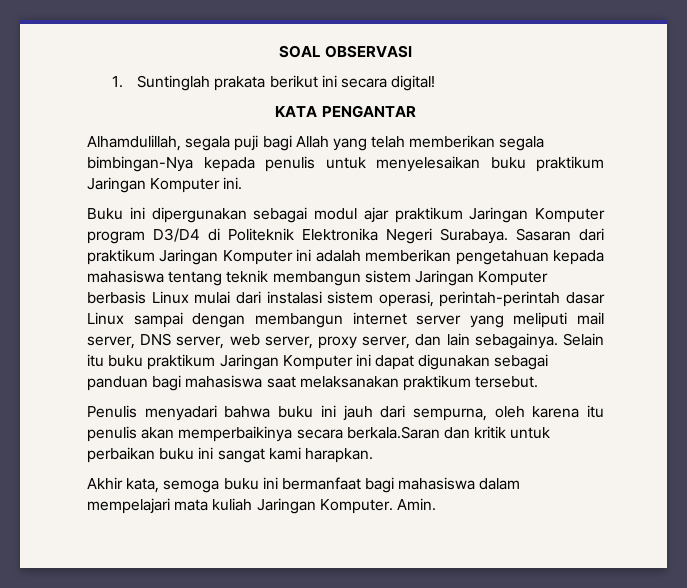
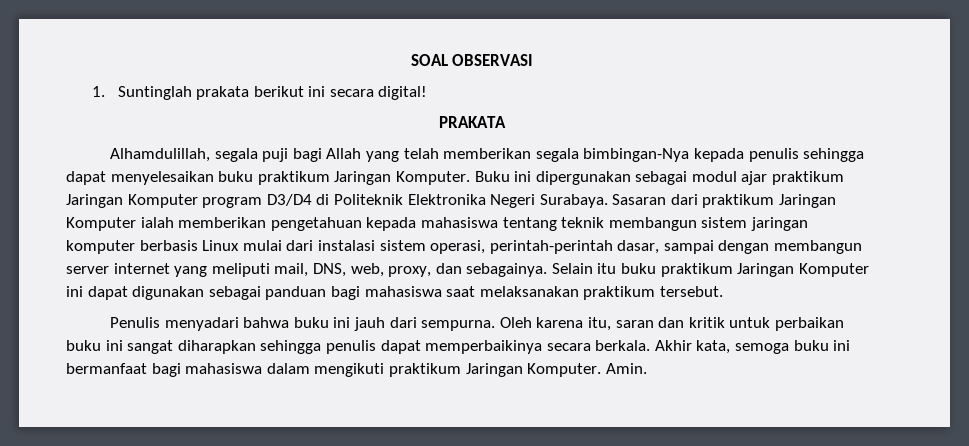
- KATA PENGANTAR
+ PRAKATA
- Alhamdulillah, segala puji bagi Allah yang telah memberikan segala bimbingan-Nya kepada penulis untuk menyelesaikan buku praktikum Jaringan Komputer ini.
- Buku ini dipergunakan sebagai modul ajar praktikum Jaringan Komputer program D3/D4 di Politeknik Elektronika Negeri Surabaya.
+ Alhamdulillah, segala puji bagi Allah yang telah memberikan segala bimbingan-Nya kepada penulis sehingga dapat menyelesaikan buku praktikum Jaringan Komputer. Buku ini dipergunakan sebagai modul ajar praktikum Jaringan Komputer program D3/D4 di Politeknik Elektronika Negeri Surabaya.
- Sasaran dari praktikum Jaringan Komputer ini adalah memberikan pengetahuan kepada mahasiswa tentang teknik membangun sistem Jaringan Komputer berbasis Linux mulai dari instalasi sistem operasi, perintah-perintah dasar Linux sampai dengan membangun internet server yang meliputi mail server, DNS server, web server, proxy server, dan lain sebagainya.
+ Sasaran dari praktikum Jaringan Komputer ialah memberikan pengetahuan kepada mahasiswa tentang teknik membangun sistem jaringan komputer berbasis Linux mulai dari instalasi sistem operasi, perintah-perintah dasar, sampai dengan membangun server internet yang meliputi mail, DNS, web, proxy, dan sebagainya.
- Penulis menyadari bahwa buku ini jauh dari sempurna, oleh karena itu penulis akan memperbaikinya secara berkala.Saran dan kritik untuk perbaikan buku ini sangat kami harapkan.
- Akhir kata, semoga buku ini bermanfaat bagi mahasiswa dalam mempelajari mata kuliah Jaringan Komputer.
+ Penulis menyadari bahwa buku ini jauh dari sempurna. Oleh karena itu, saran dan kritik untuk perbaikan buku ini sangat diharapkan sehingga penulis dapat memperbaikinya secara berkala. Akhir kata, semoga buku ini bermanfaat bagi mahasiswa dalam mengikuti praktikum Jaringan Komputer.

